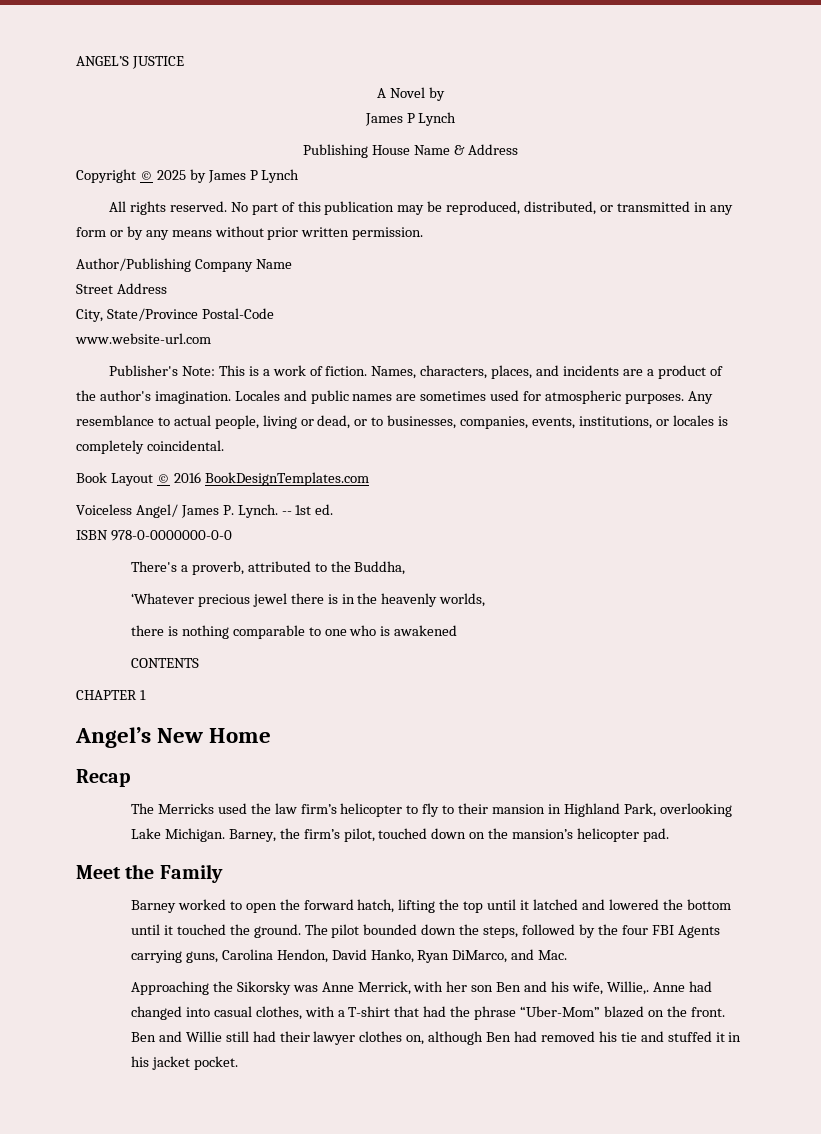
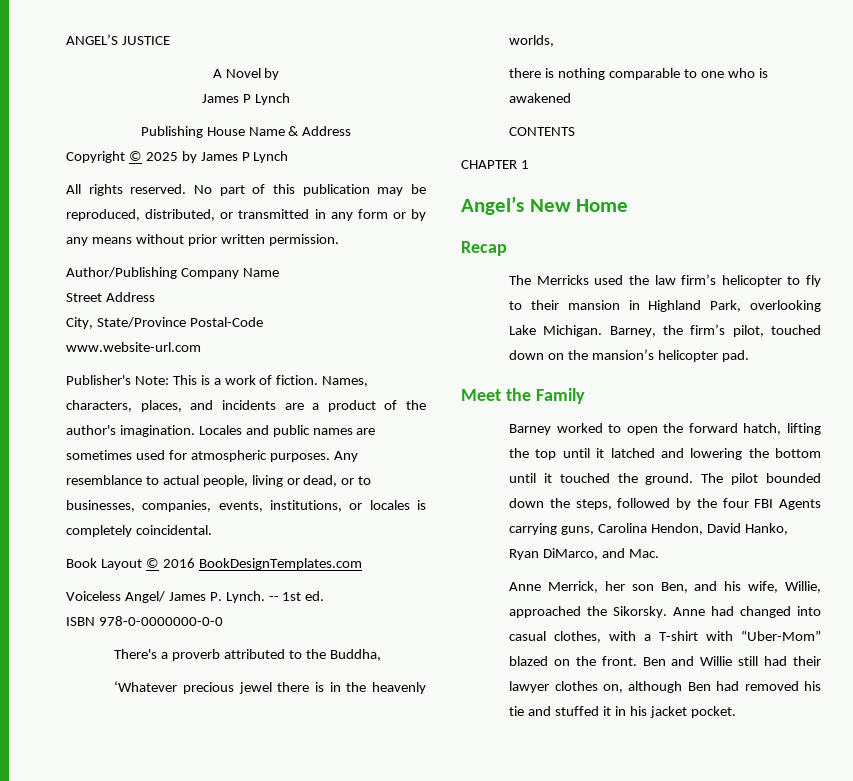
- There's a proverb, attributed to the Buddha,
+ There's a proverb attributed to the Buddha,
- Barney worked to open the forward hatch, lifting the top until it latched and lowered the bottom until it touched the ground.
+ Barney worked to open the forward hatch, lifting the top until it latched and lowering the bottom until it touched the ground.
- Approaching the Sikorsky was Anne Merrick, with her son Ben and his wife, Willie,.
+ Anne Merrick, her son Ben, and his wife, Willie, approached the Sikorsky.
- Anne had changed into casual clothes, with a T-shirt that had the phrase “Uber-Mom” blazed on the front.
+ Anne had changed into casual clothes, with a T-shirt with “Uber-Mom” blazed on the front.

